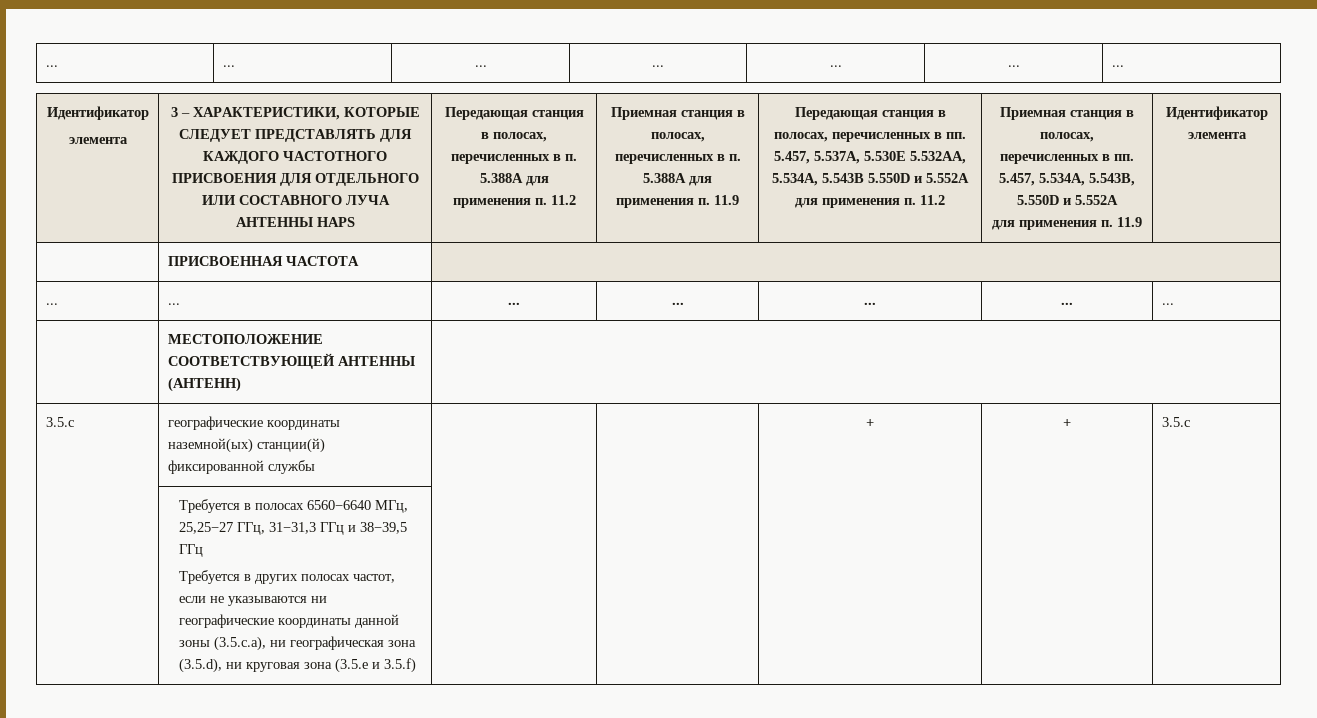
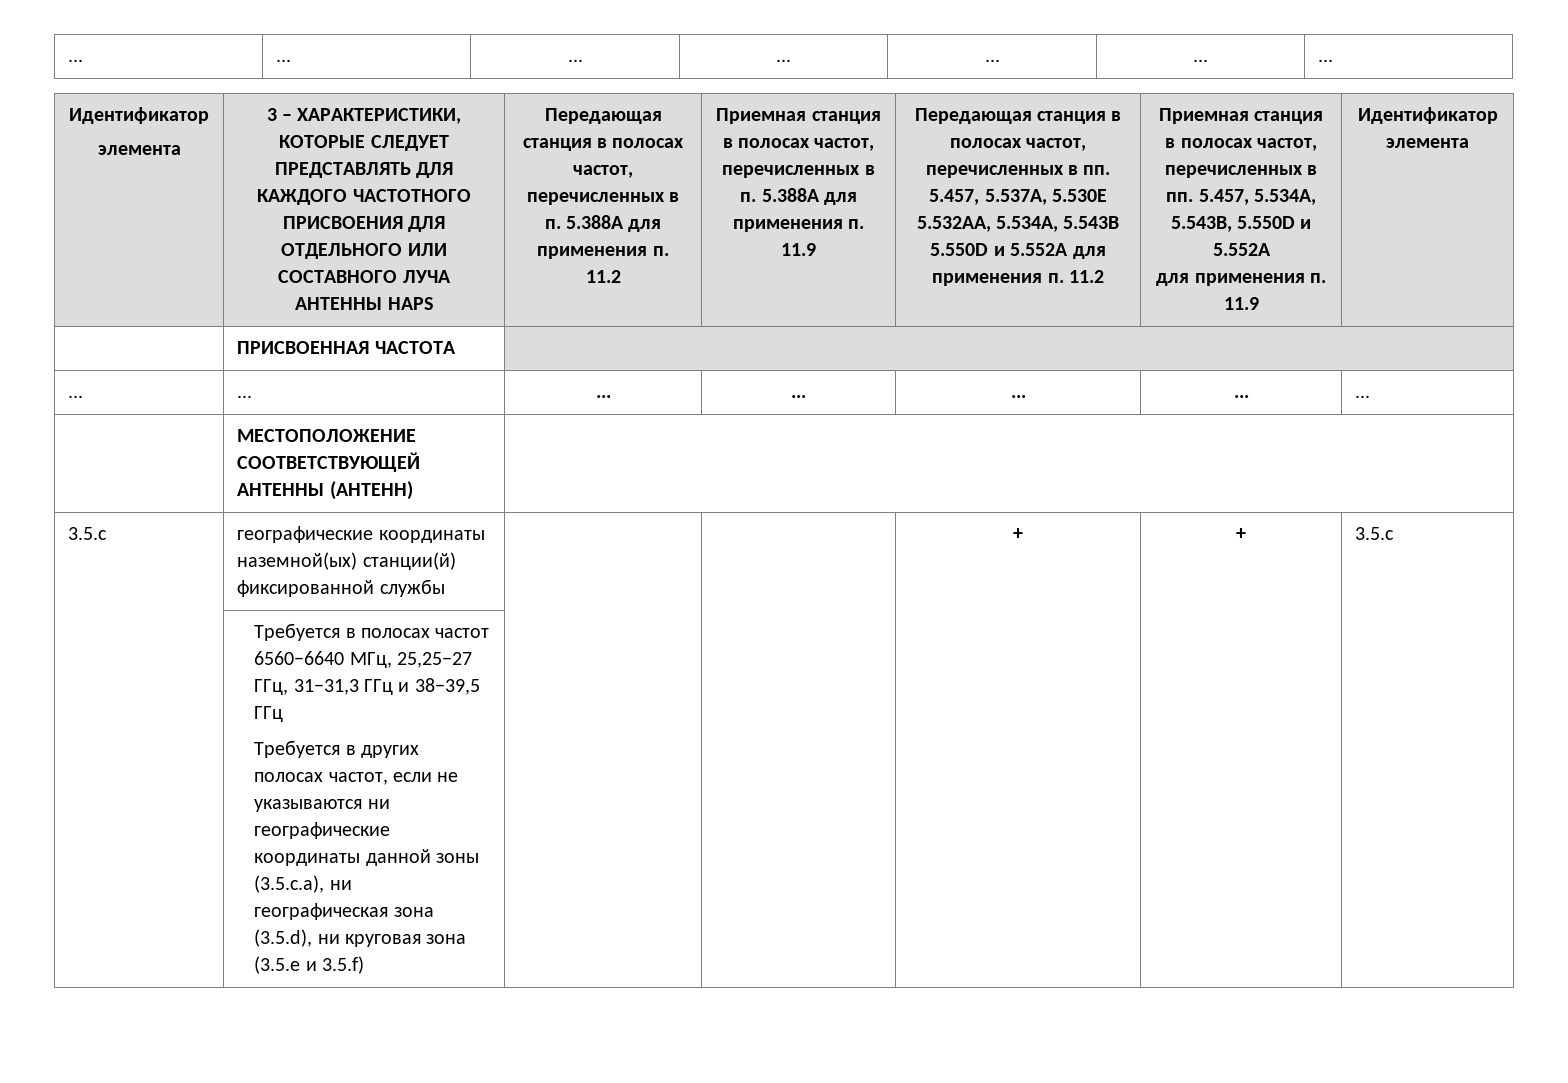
- Передающая станция в полосах, перечисленных в п. 5.388А для применения п. 11.2
+ Передающая станция в полосах частот, перечисленных в п. 5.388А для применения п. 11.2
- Приемная станция в полосах, перечисленных в п. 5.388А для применения п. 11.9
+ Приемная станция в полосах частот, перечисленных в п. 5.388А для применения п. 11.9
- Передающая станция в полосах, перечисленных в пп. 5.457, 5.537А, 5.530E 5.532AA, 5.534A, 5.543B 5.550D и 5.552А для применения п. 11.2
+ Передающая станция в полосах частот, перечисленных в пп. 5.457, 5.537А, 5.530E 5.532AA, 5.534A, 5.543B 5.550D и 5.552А для применения п. 11.2
- Приемная станция в полосах, перечисленных в пп. 5.457, 5.534A, 5.543B, 5.550D и 5.552А
+ Приемная станция в полосах частот, перечисленных в пп. 5.457, 5.534A, 5.543B, 5.550D и 5.552А
- | Требуется в полосах 6560−6640 МГц, 25,25−27 ГГц, 31−31,3 ГГц и 38−39,5 ГГц
+ | Требуется в полосах частот 6560−6640 МГц, 25,25−27 ГГц, 31−31,3 ГГц и 38−39,5 ГГц

